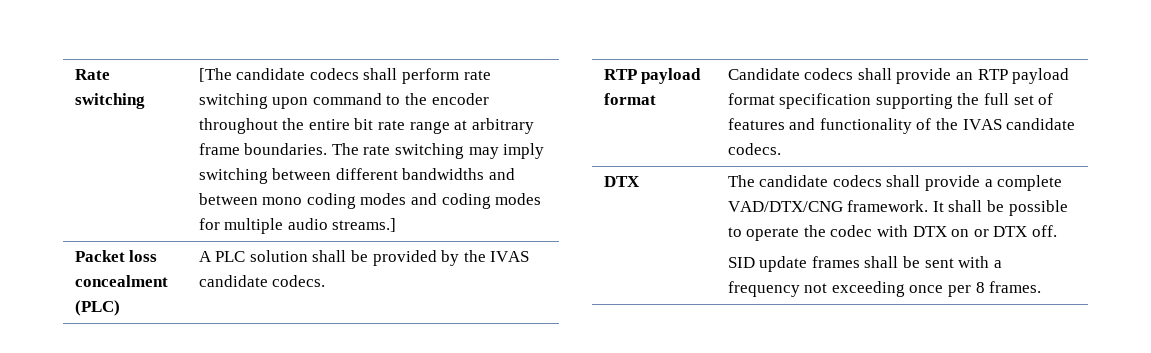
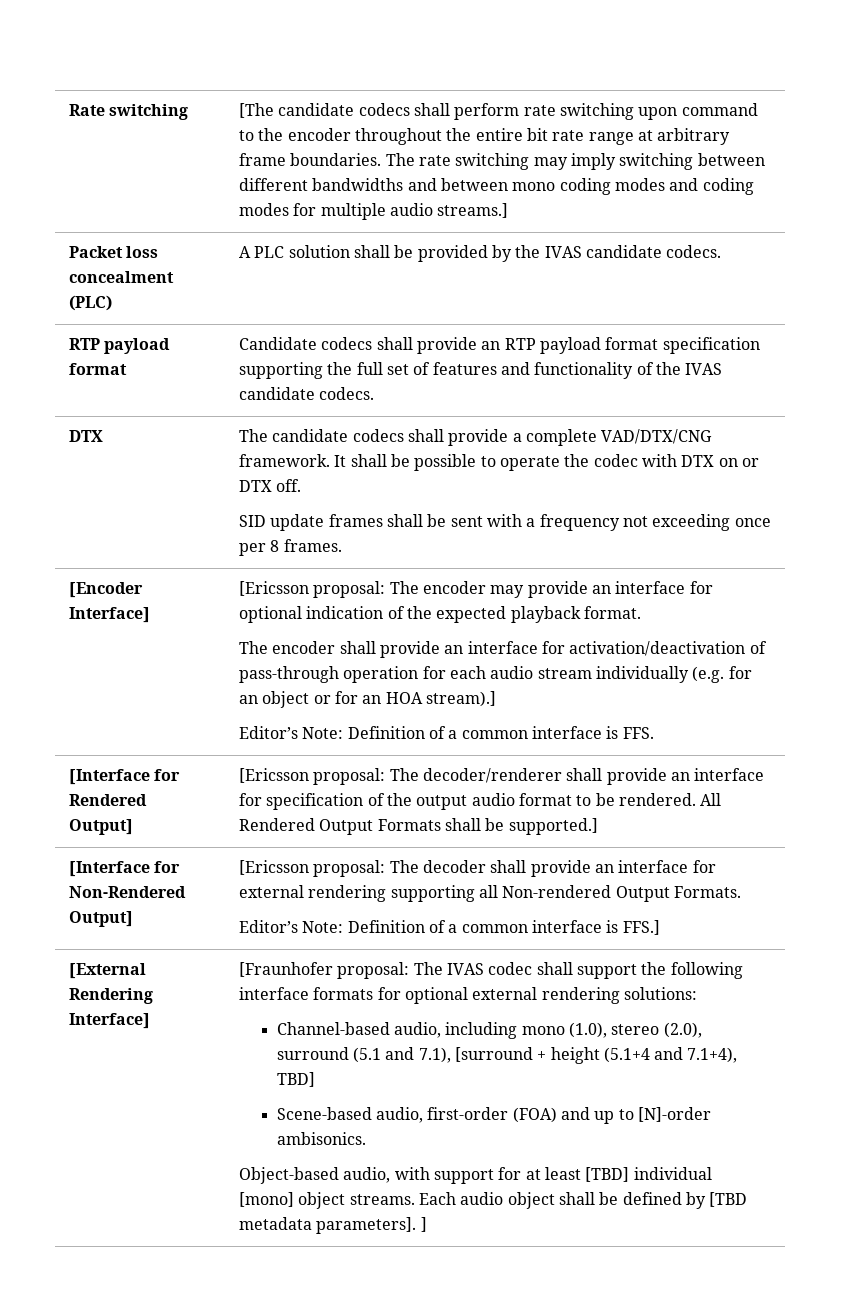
+ [Encoder Interface] | [Ericsson proposal: The encoder may provide an interface for optional indication of the expected playback format.
+ The encoder shall provide an interface for activation/deactivation of pass-through operation for each audio stream individually (e.g. for an object or for an HOA stream).]
+ Editor’s Note: Definition of a common interface is FFS.
+ [Interface for Rendered Output] | [Ericsson proposal: The decoder/renderer shall provide an interface for specification of the output audio format to be rendered. All Rendered Output Formats shall be supported.]
+ [Interface for Non-Rendered Output] | [Ericsson proposal: The decoder shall provide an interface for external rendering supporting all Non-rendered Output Formats.
+ Editor’s Note: Definition of a common interface is FFS.]
+ [External Rendering Interface] | [Fraunhofer proposal: The IVAS codec shall support the following interface formats for optional external rendering solutions:
+ Channel-based audio, including mono (1.0), stereo (2.0), surround (5.1 and 7.1), [surround + height (5.1+4 and 7.1+4), TBD]
+ Scene-based audio, first-order (FOA) and up to [N]-order ambisonics.
+ Object-based audio, with support for at least [TBD] individual [mono] object streams. Each audio object shall be defined by [TBD metadata parameters]. ]

